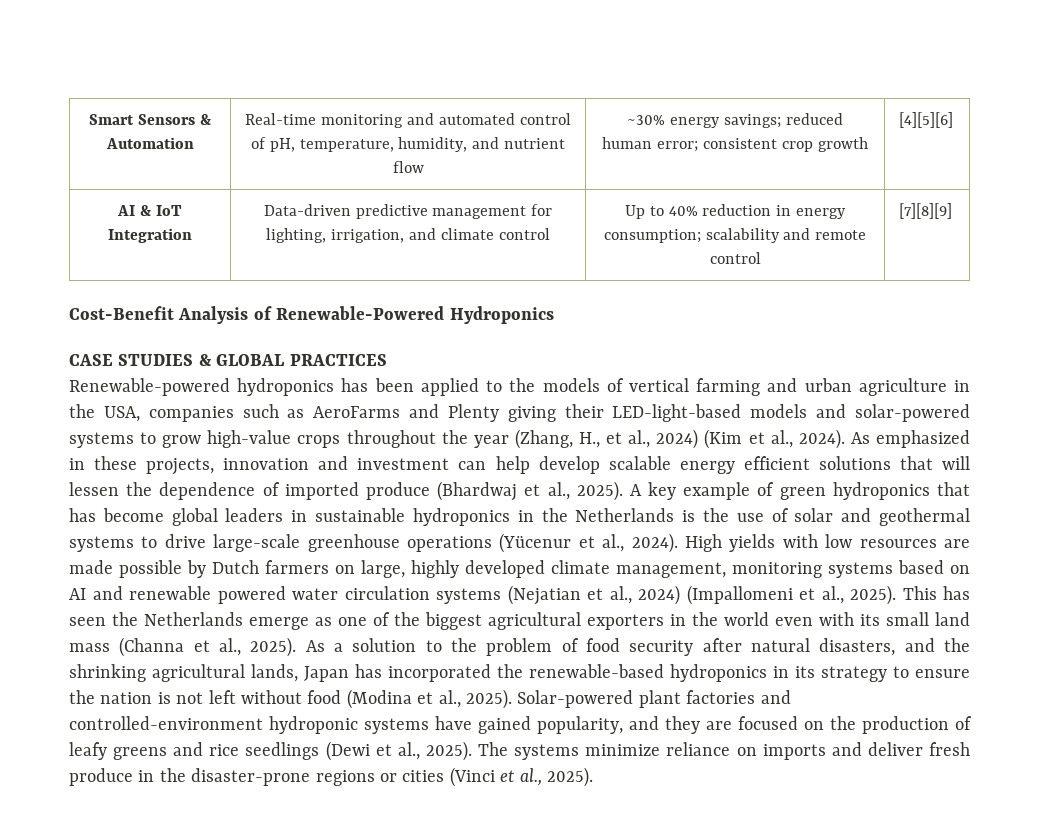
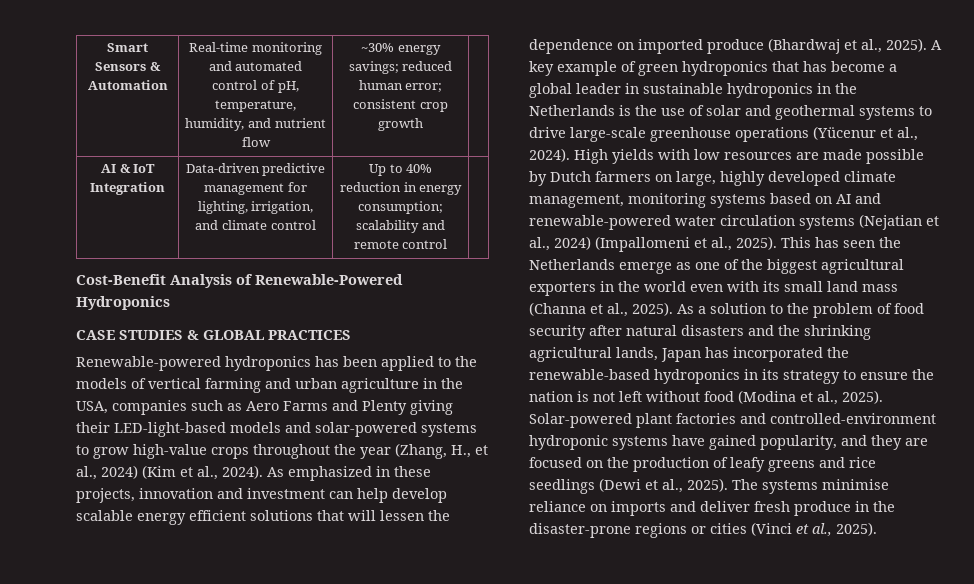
- Smart Sensors & Automation | Real-time monitoring and automated control of pH, temperature, humidity, and nutrient flow | ~30% energy savings; reduced human error; consistent crop growth | [4][5][6]
+ Smart Sensors & Automation | Real-time monitoring and automated control of pH, temperature, humidity, and nutrient flow | ~30% energy savings; reduced human error; consistent crop growth |
- AI & IoT Integration | Data-driven predictive management for lighting, irrigation, and climate control | Up to 40% reduction in energy consumption; scalability and remote control | [7][8][9]
+ AI & IoT Integration | Data-driven predictive management for lighting, irrigation, and climate control | Up to 40% reduction in energy consumption; scalability and remote control |
- Renewable-powered hydroponics has been applied to the models of vertical farming and urban agriculture in the USA, companies such as AeroFarms and Plenty giving their LED-light-based models and solar-powered systems to grow high-value crops throughout the year (Zhang, H., et al., 2024) (Kim et al., 2024).
+ Renewable-powered hydroponics has been applied to the models of vertical farming and urban agriculture in the USA, companies such as Aero Farms and Plenty giving their LED-light-based models and solar-powered systems to grow high-value crops throughout the year (Zhang, H., et al., 2024) (Kim et al., 2024).
- As emphasized in these projects, innovation and investment can help develop scalable energy efficient solutions that will lessen the dependence of imported produce (Bhardwaj et al., 2025).
+ As emphasized in these projects, innovation and investment can help develop scalable energy efficient solutions that will lessen the dependence on imported produce (Bhardwaj et al., 2025).
- A key example of green hydroponics that has become global leaders in sustainable hydroponics in the Netherlands is the use of solar and geothermal systems to drive large-scale greenhouse operations (Yücenur et al., 2024).
+ A key example of green hydroponics that has become a global leader in sustainable hydroponics in the Netherlands is the use of solar and geothermal systems to drive large-scale greenhouse operations (Yücenur et al., 2024).
- High yields with low resources are made possible by Dutch farmers on large, highly developed climate management, monitoring systems based on AI and renewable powered water circulation systems (Nejatian et al., 2024) (Impallomeni et al., 2025).
+ High yields with low resources are made possible by Dutch farmers on large, highly developed climate management, monitoring systems based on AI and renewable-powered water circulation systems (Nejatian et al., 2024) (Impallomeni et al., 2025).
- As a solution to the problem of food security after natural disasters, and the shrinking agricultural lands, Japan has incorporated the renewable-based hydroponics in its strategy to ensure the nation is not left without food (Modina et al., 2025).
+ As a solution to the problem of food security after natural disasters and the shrinking agricultural lands, Japan has incorporated the renewable-based hydroponics in its strategy to ensure the nation is not left without food (Modina et al., 2025).
- The systems minimize reliance on imports and deliver fresh produce in the disaster-prone regions or cities (Vinci et al., 2025).
+ The systems minimise reliance on imports and deliver fresh produce in the disaster-prone regions or cities (Vinci et al., 2025).

